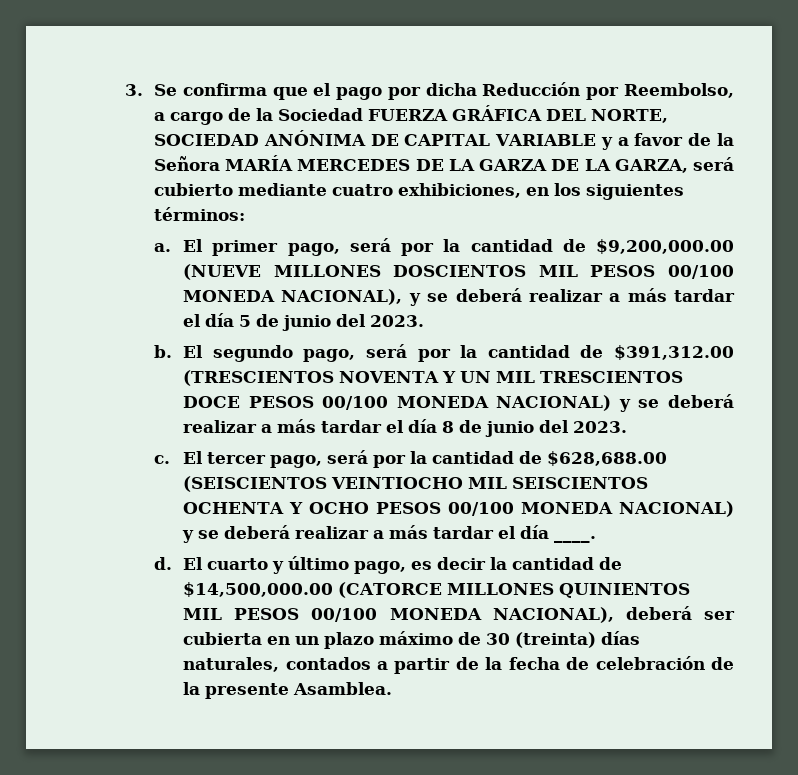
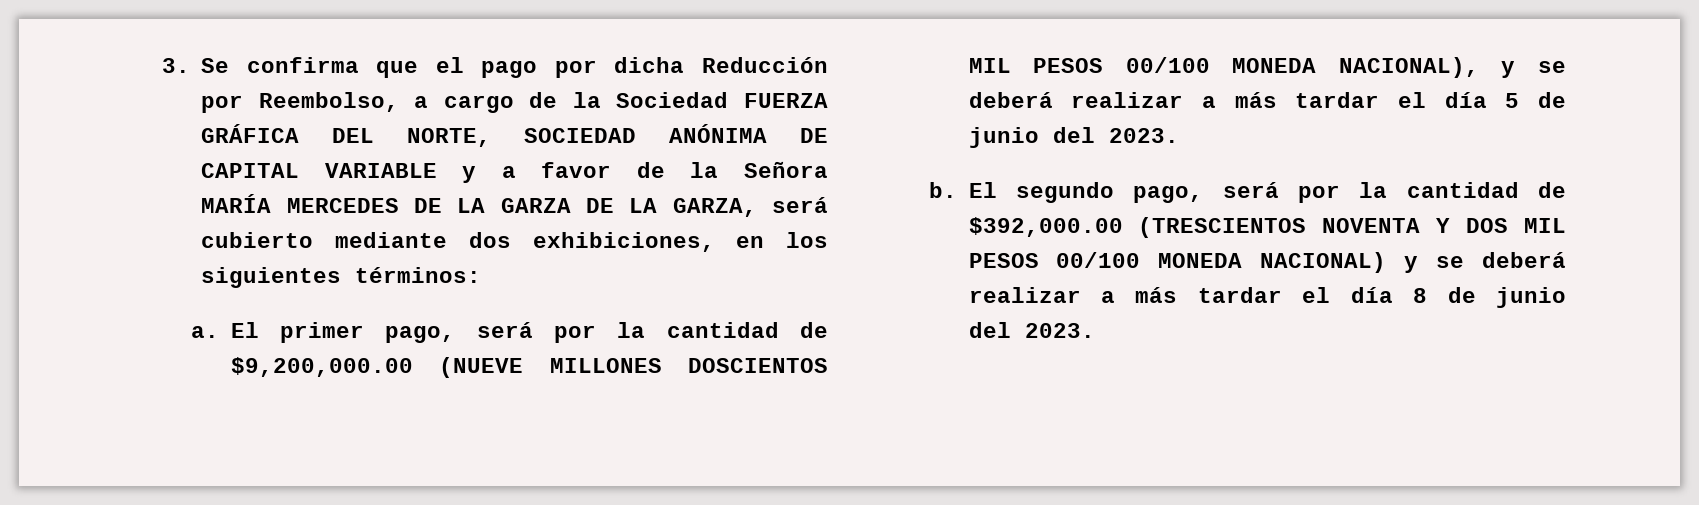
- 3. Se confirma que el pago por dicha Reducción por Reembolso, a cargo de la Sociedad FUERZA GRÁFICA DEL NORTE, SOCIEDAD ANÓNIMA DE CAPITAL VARIABLE y a favor de la Señora MARÍA MERCEDES DE LA GARZA DE LA GARZA, será cubierto mediante cuatro exhibiciones, en los siguientes términos:
+ 3. Se confirma que el pago por dicha Reducción por Reembolso, a cargo de la Sociedad FUERZA GRÁFICA DEL NORTE, SOCIEDAD ANÓNIMA DE CAPITAL VARIABLE y a favor de la Señora MARÍA MERCEDES DE LA GARZA DE LA GARZA, será cubierto mediante dos exhibiciones, en los siguientes términos:
- El segundo pago, será por la cantidad de $391,312.00 (TRESCIENTOS NOVENTA Y UN MIL TRESCIENTOS DOCE PESOS 00/100 MONEDA NACIONAL) y se deberá realizar a más tardar el día 8 de junio del 2023.
+ El segundo pago, será por la cantidad de $392,000.00 (TRESCIENTOS NOVENTA Y DOS MIL PESOS 00/100 MONEDA NACIONAL) y se deberá realizar a más tardar el día 8 de junio del 2023.
- c. El tercer pago, será por la cantidad de $628,688.00 (SEISCIENTOS VEINTIOCHO MIL SEISCIENTOS OCHENTA Y OCHO PESOS 00/100 MONEDA NACIONAL) y se deberá realizar a más tardar el día ____.
- d. El cuarto y último pago, es decir la cantidad de $14,500,000.00 (CATORCE MILLONES QUINIENTOS MIL PESOS 00/100 MONEDA NACIONAL), deberá ser cubierta en un plazo máximo de 30 (treinta) días naturales, contados a partir de la fecha de celebración de la presente Asamblea.

